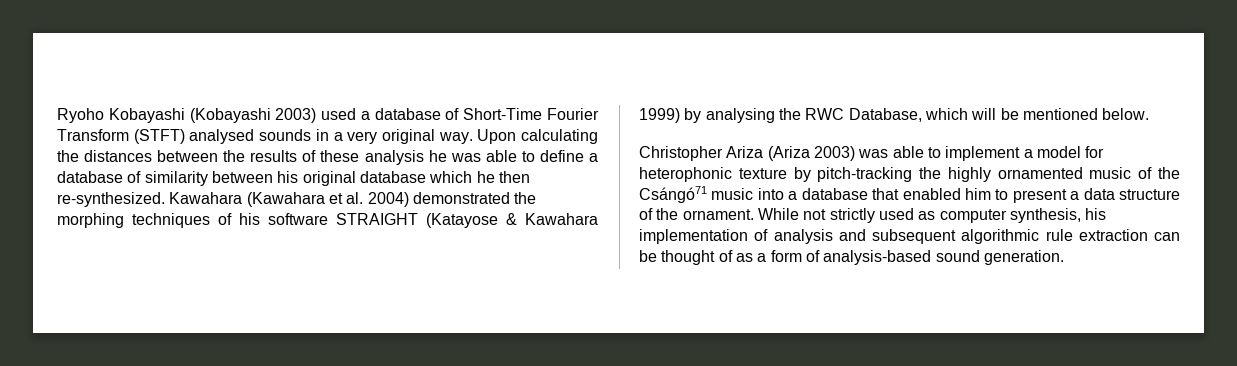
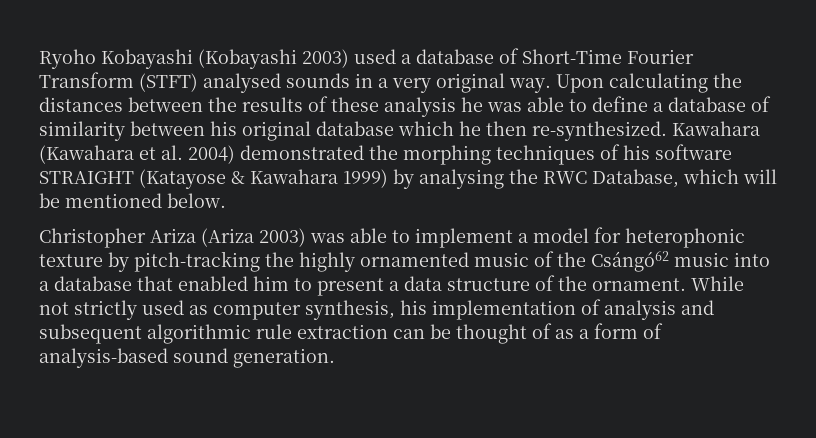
- Christopher Ariza (Ariza 2003) was able to implement a model for heterophonic texture by pitch-tracking the highly ornamented music of the Csángó71 music into a database that enabled him to present a data structure of the ornament.
+ Christopher Ariza (Ariza 2003) was able to implement a model for heterophonic texture by pitch-tracking the highly ornamented music of the Csángó62 music into a database that enabled him to present a data structure of the ornament.

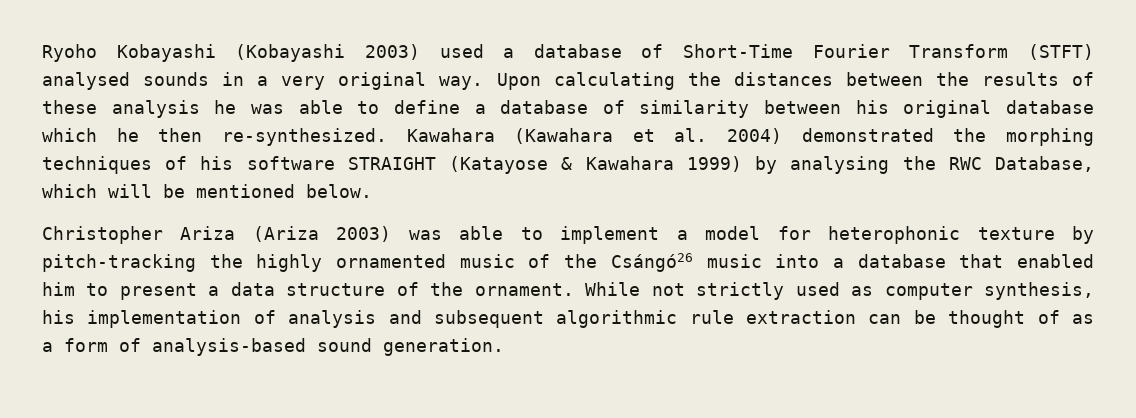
- Christopher Ariza (Ariza 2003) was able to implement a model for heterophonic texture by pitch-tracking the highly ornamented music of the Csángó62 music into a database that enabled him to present a data structure of the ornament.
+ Christopher Ariza (Ariza 2003) was able to implement a model for heterophonic texture by pitch-tracking the highly ornamented music of the Csángó26 music into a database that enabled him to present a data structure of the ornament.

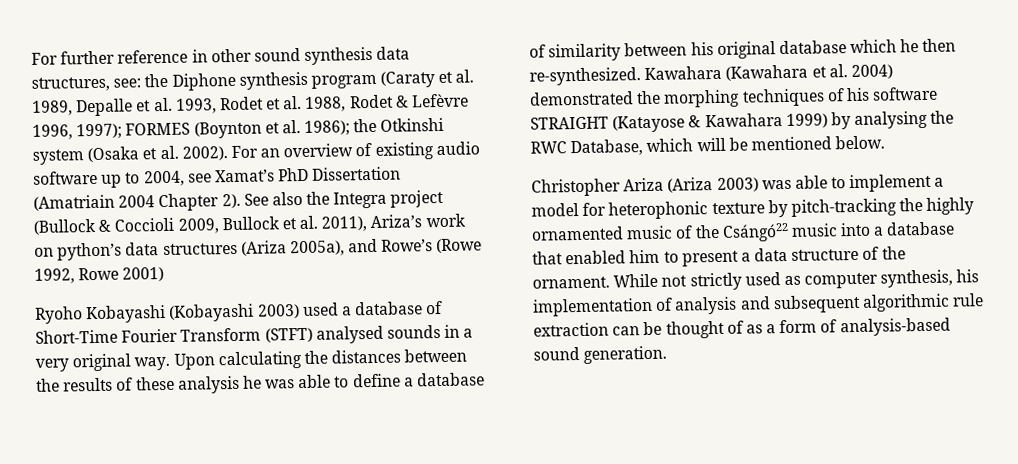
+ For further reference in other sound synthesis data structures, see: the Diphone synthesis program (Caraty et al. 1989, Depalle et al. 1993, Rodet et al. 1988, Rodet & Lefèvre 1996, 1997); FORMES (Boynton et al. 1986); the Otkinshi system (Osaka et al. 2002). For an overview of existing audio software up to 2004, see Xamat’s PhD Dissertation (Amatriain 2004 Chapter 2). See also the Integra project (Bullock & Coccioli 2009, Bullock et al. 2011), Ariza’s work on python’s data structures (Ariza 2005a), and Rowe’s (Rowe 1992, Rowe 2001)
- Christopher Ariza (Ariza 2003) was able to implement a model for heterophonic texture by pitch-tracking the highly ornamented music of the Csángó26 music into a database that enabled him to present a data structure of the ornament.
+ Christopher Ariza (Ariza 2003) was able to implement a model for heterophonic texture by pitch-tracking the highly ornamented music of the Csángó22 music into a database that enabled him to present a data structure of the ornament.

